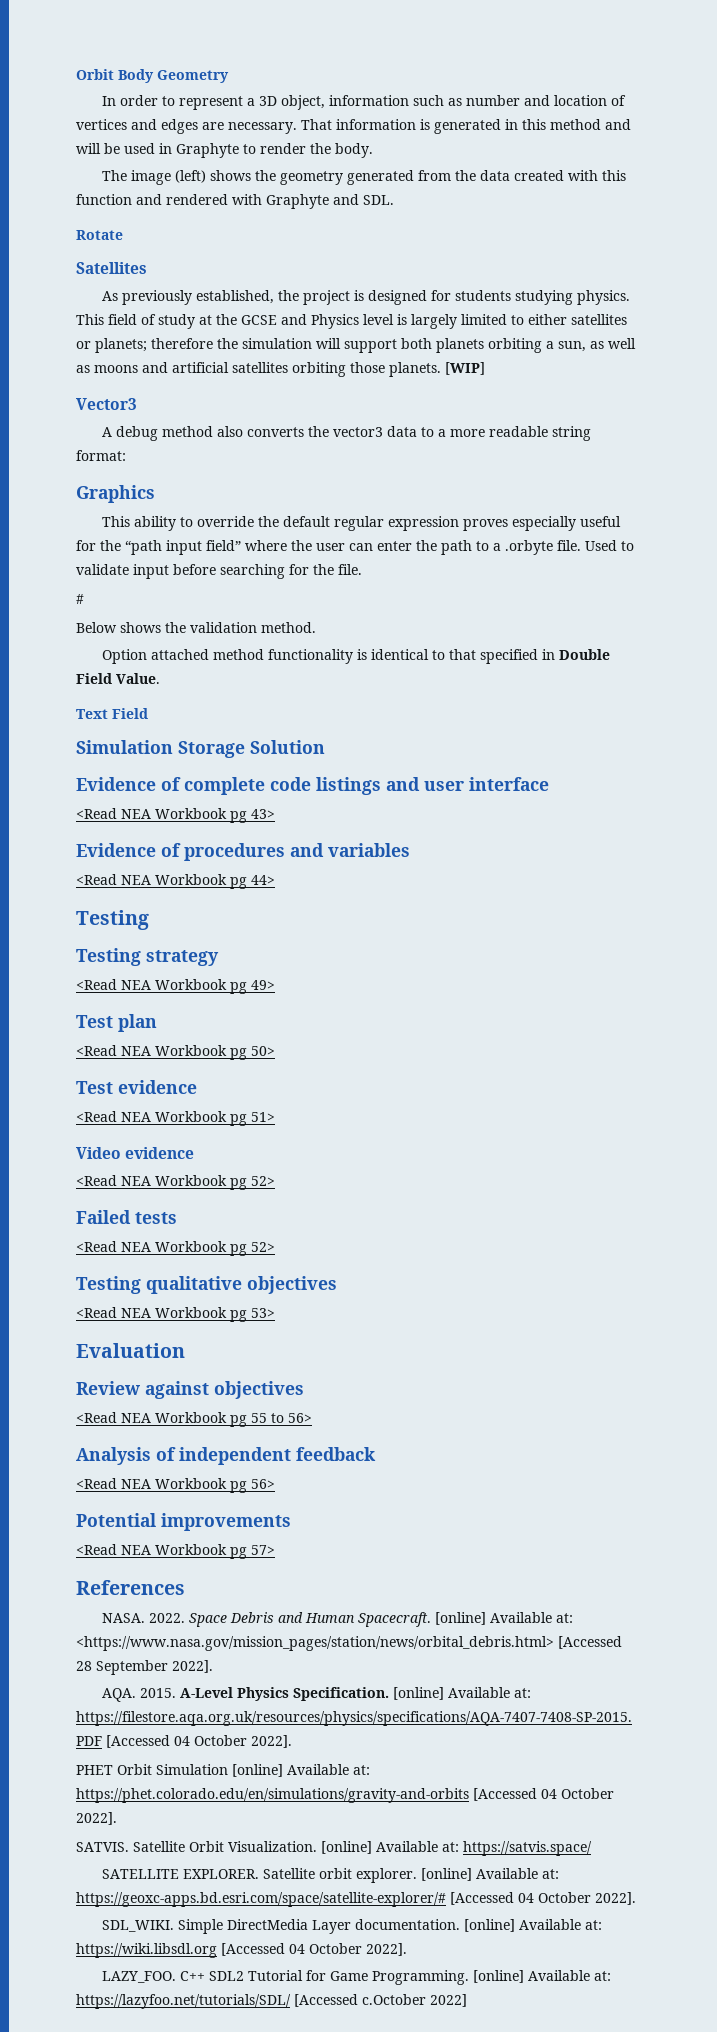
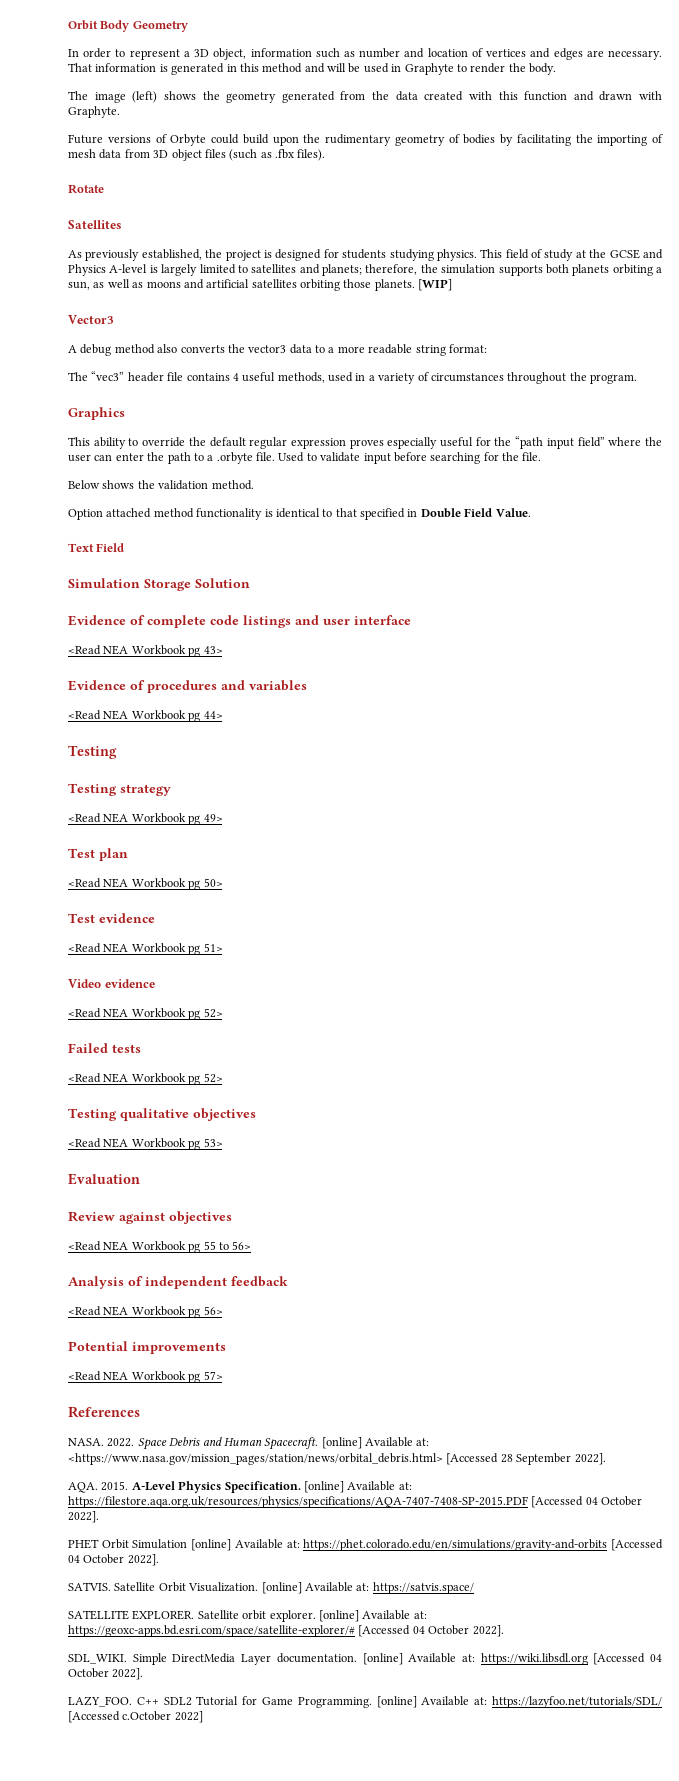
- The image (left) shows the geometry generated from the data created with this function and rendered with Graphyte and SDL.
+ The image (left) shows the geometry generated from the data created with this function and drawn with Graphyte.
+ Future versions of Orbyte could build upon the rudimentary geometry of bodies by facilitating the importing of mesh data from 3D object files (such as .fbx files).
- This field of study at the GCSE and Physics level is largely limited to either satellites or planets; therefore the simulation will support both planets orbiting a sun, as well as moons and artificial satellites orbiting those planets.
+ This field of study at the GCSE and Physics A-level is largely limited to satellites and planets; therefore, the simulation supports both planets orbiting a sun, as well as moons and artificial satellites orbiting those planets.
+ The “vec3” header file contains 4 useful methods, used in a variety of circumstances throughout the program.
- #

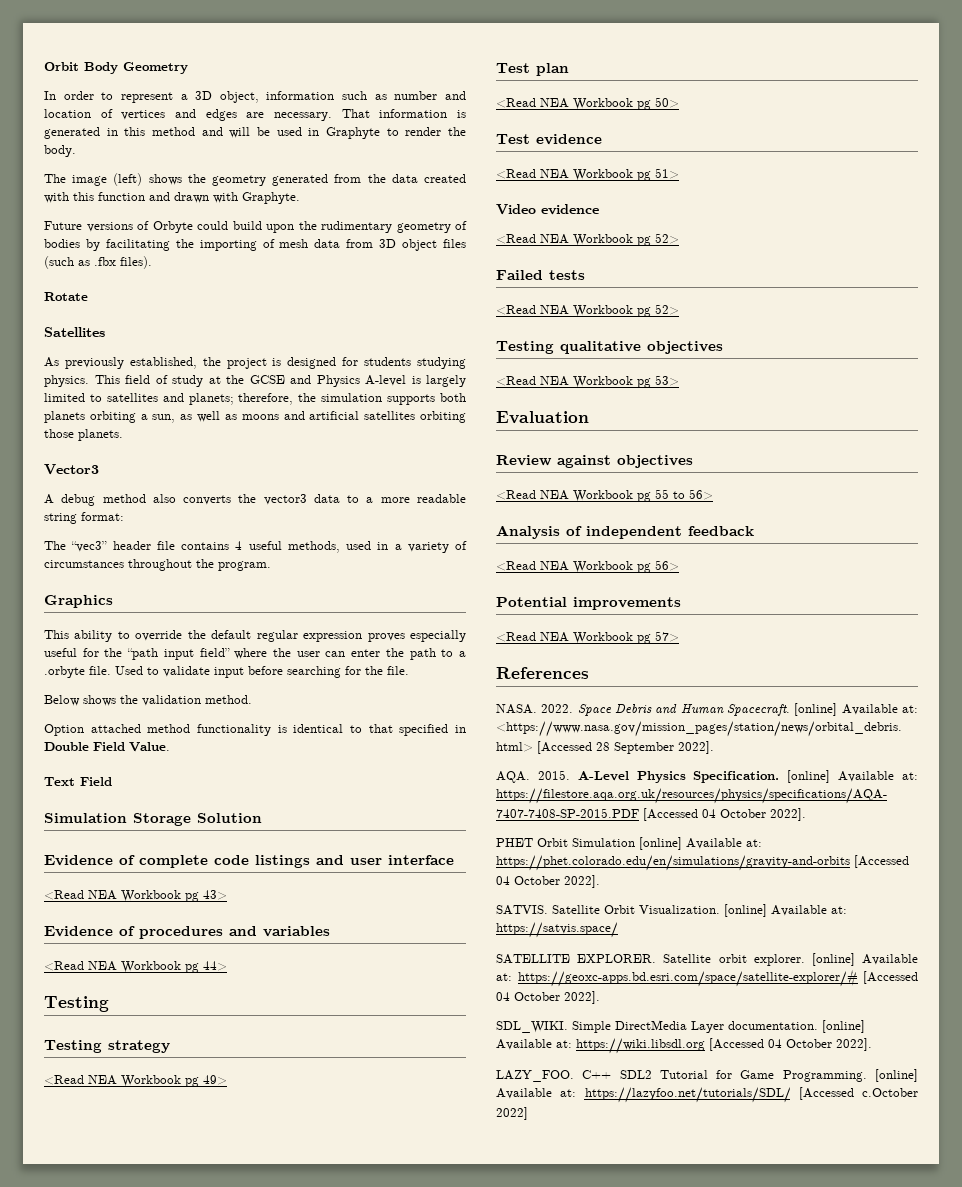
- [WIP]

